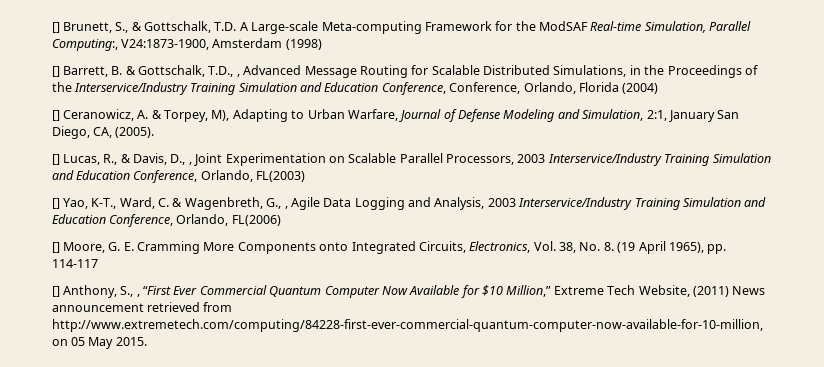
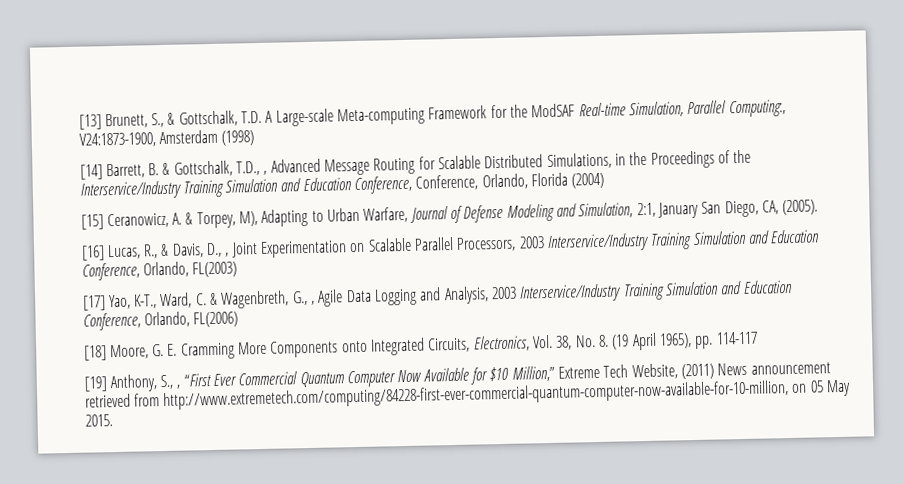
- [] Brunett, S., & Gottschalk, T.D. A Large-scale Meta-computing Framework for the ModSAF Real-time Simulation, Parallel Computing:, V24:1873-1900, Amsterdam (1998)
+ [13] Brunett, S., & Gottschalk, T.D. A Large-scale Meta-computing Framework for the ModSAF Real-time Simulation, Parallel Computing:, V24:1873-1900, Amsterdam (1998)
- [] Barrett, B. & Gottschalk, T.D., , Advanced Message Routing for Scalable Distributed Simulations, in the Proceedings of the Interservice/Industry Training Simulation and Education Conference, Conference, Orlando, Florida (2004)
+ [14] Barrett, B. & Gottschalk, T.D., , Advanced Message Routing for Scalable Distributed Simulations, in the Proceedings of the Interservice/Industry Training Simulation and Education Conference, Conference, Orlando, Florida (2004)
- [] Ceranowicz, A. & Torpey, M), Adapting to Urban Warfare, Journal of Defense Modeling and Simulation, 2:1, January San Diego, CA, (2005).
+ [15] Ceranowicz, A. & Torpey, M), Adapting to Urban Warfare, Journal of Defense Modeling and Simulation, 2:1, January San Diego, CA, (2005).
- [] Lucas, R., & Davis, D., , Joint Experimentation on Scalable Parallel Processors, 2003 Interservice/Industry Training Simulation and Education Conference, Orlando, FL(2003)
+ [16] Lucas, R., & Davis, D., , Joint Experimentation on Scalable Parallel Processors, 2003 Interservice/Industry Training Simulation and Education Conference, Orlando, FL(2003)
- [] Yao, K-T., Ward, C. & Wagenbreth, G., , Agile Data Logging and Analysis, 2003 Interservice/Industry Training Simulation and Education Conference, Orlando, FL(2006)
+ [17] Yao, K-T., Ward, C. & Wagenbreth, G., , Agile Data Logging and Analysis, 2003 Interservice/Industry Training Simulation and Education Conference, Orlando, FL(2006)
- [] Moore, G. E. Cramming More Components onto Integrated Circuits, Electronics, Vol. 38, No. 8. (19 April 1965), pp. 114-117
+ [18] Moore, G. E. Cramming More Components onto Integrated Circuits, Electronics, Vol. 38, No. 8. (19 April 1965), pp. 114-117
- [] Anthony, S., , “First Ever Commercial Quantum Computer Now Available for $10 Million,” Extreme Tech Website, (2011) News announcement retrieved from http://www.extremetech.com/computing/84228-first-ever-commercial-quantum-computer-now-available-for-10-million, on 05 May 2015.
+ [19] Anthony, S., , “First Ever Commercial Quantum Computer Now Available for $10 Million,” Extreme Tech Website, (2011) News announcement retrieved from http://www.extremetech.com/computing/84228-first-ever-commercial-quantum-computer-now-available-for-10-million, on 05 May 2015.

